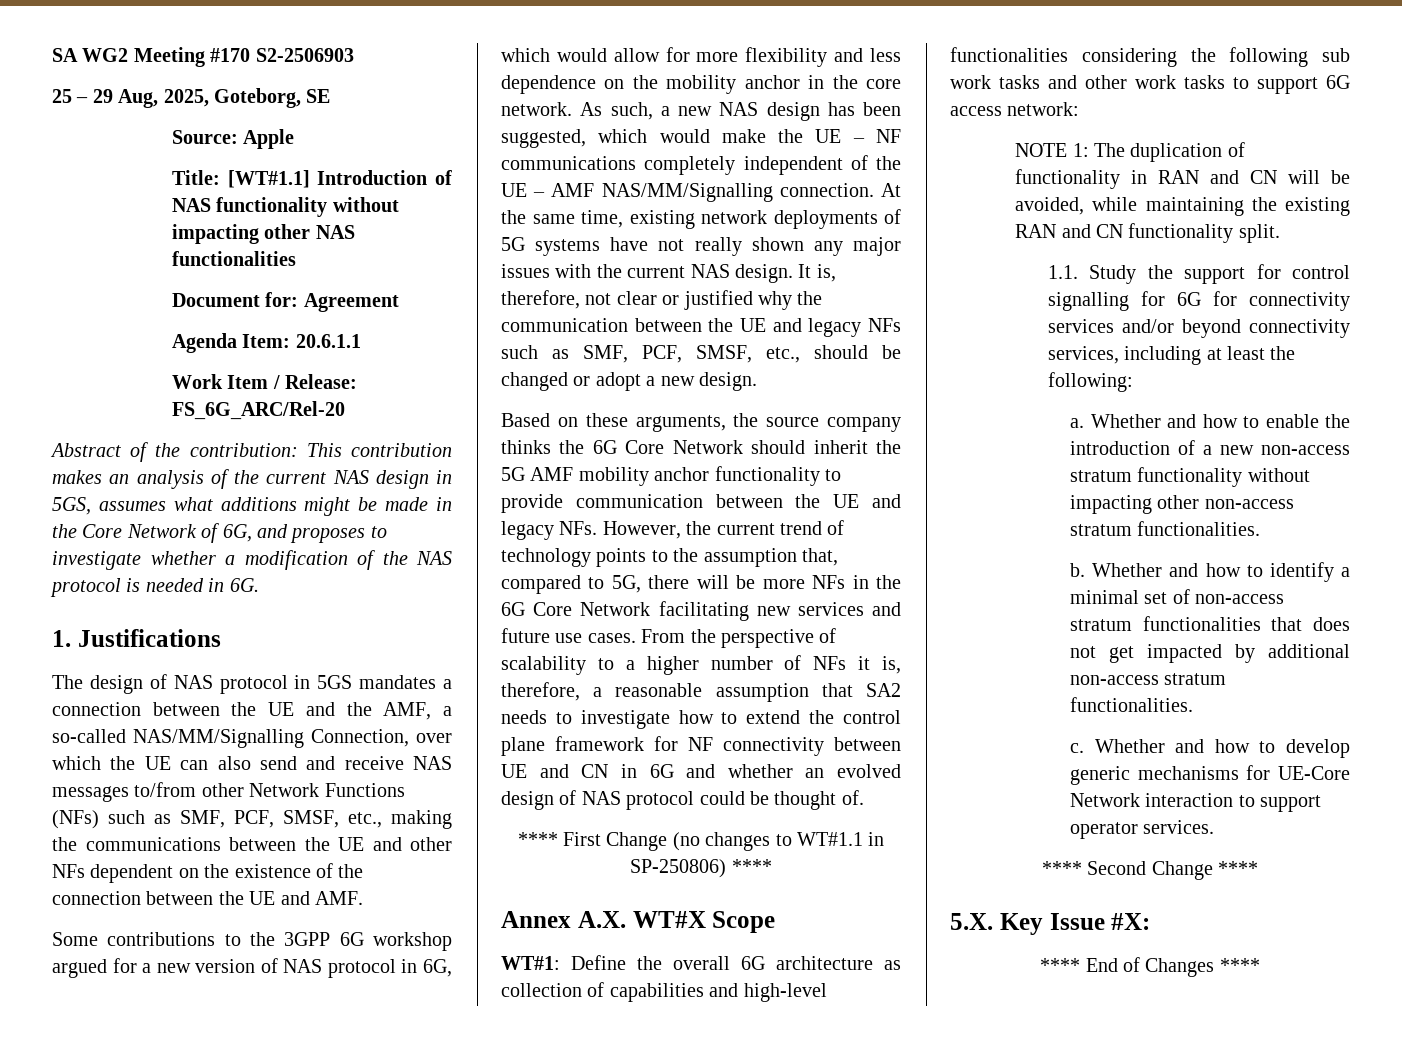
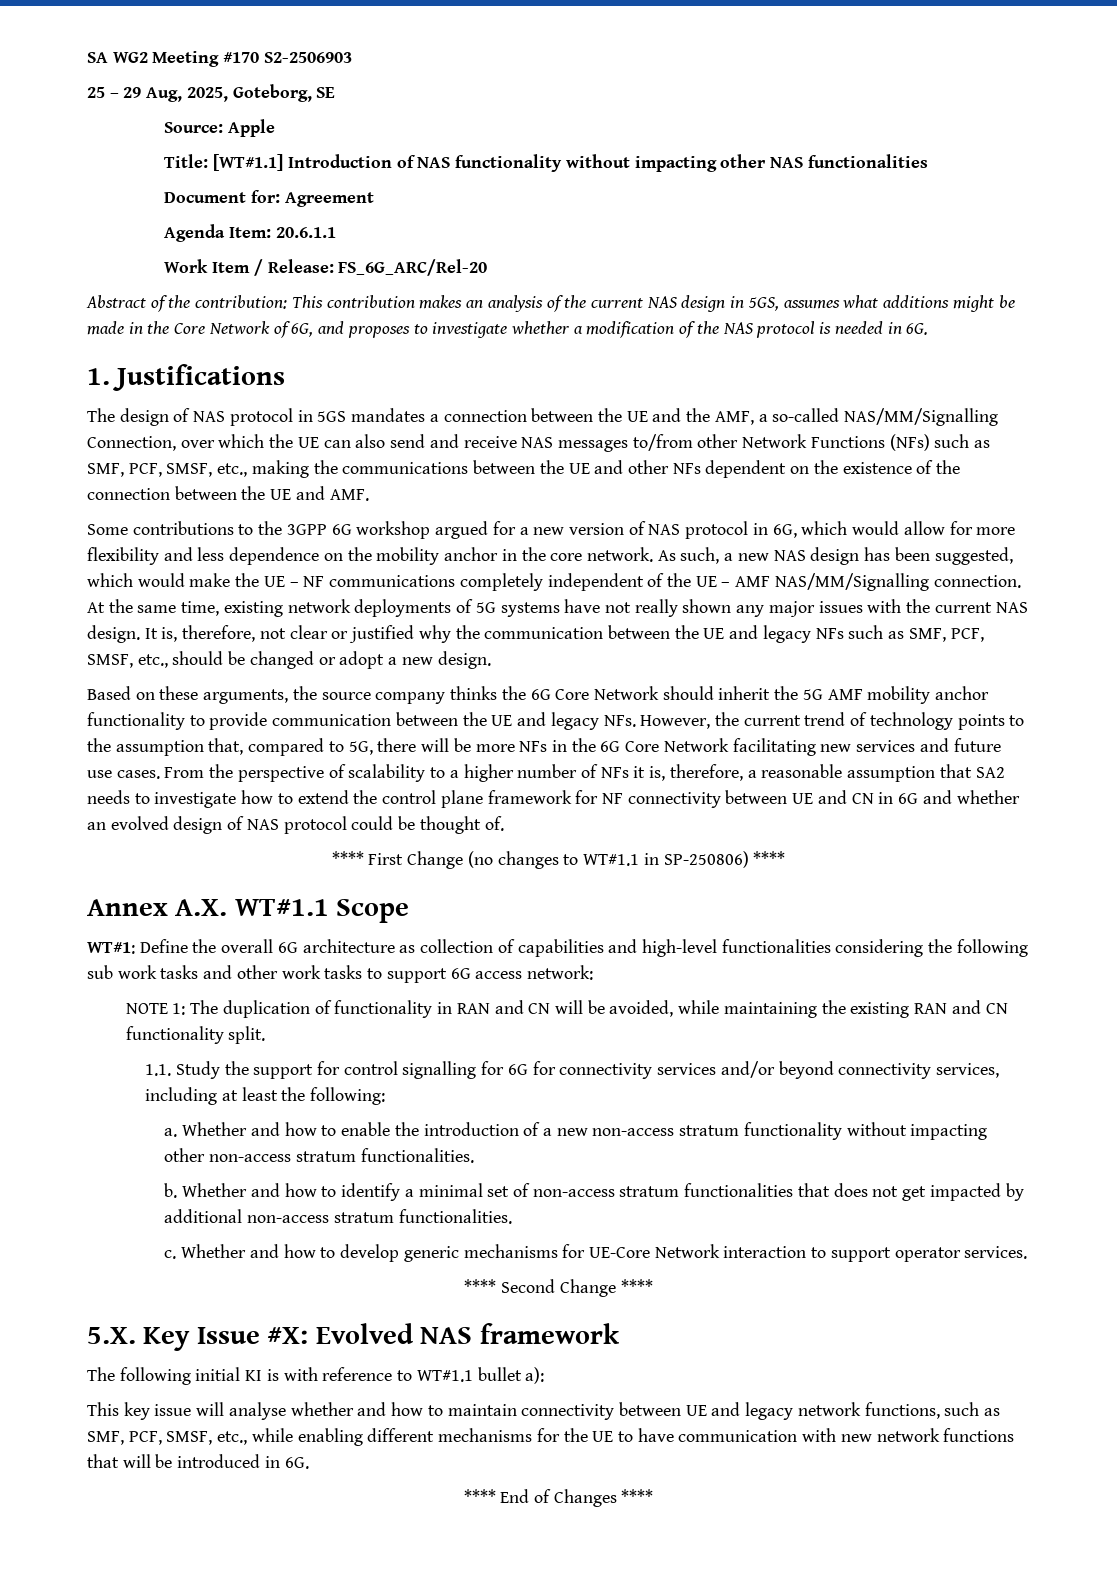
- Annex A.X. WT#X Scope
+ Annex A.X. WT#1.1 Scope
- 5.X. Key Issue #X:
+ 5.X. Key Issue #X: Evolved NAS framework
+ The following initial KI is with reference to WT#1.1 bullet a):
+ This key issue will analyse whether and how to maintain connectivity between UE and legacy network functions, such as SMF, PCF, SMSF, etc., while enabling different mechanisms for the UE to have communication with new network functions that will be introduced in 6G.

